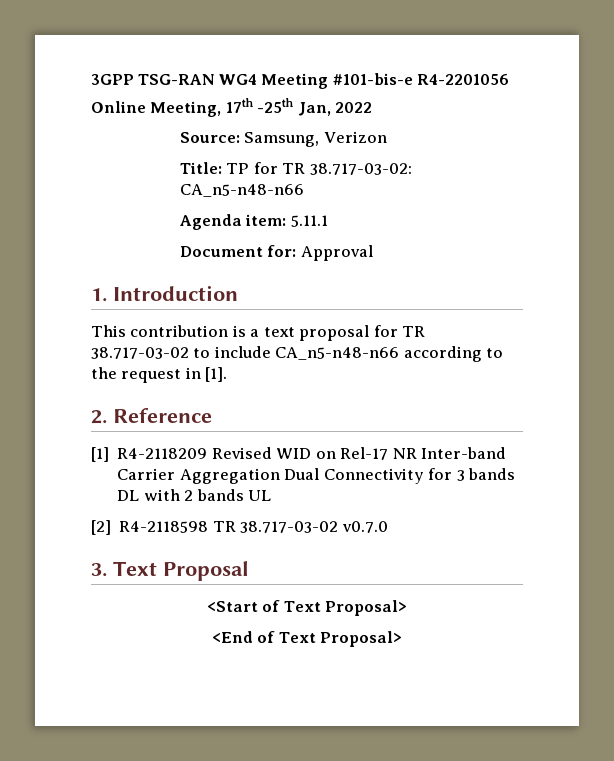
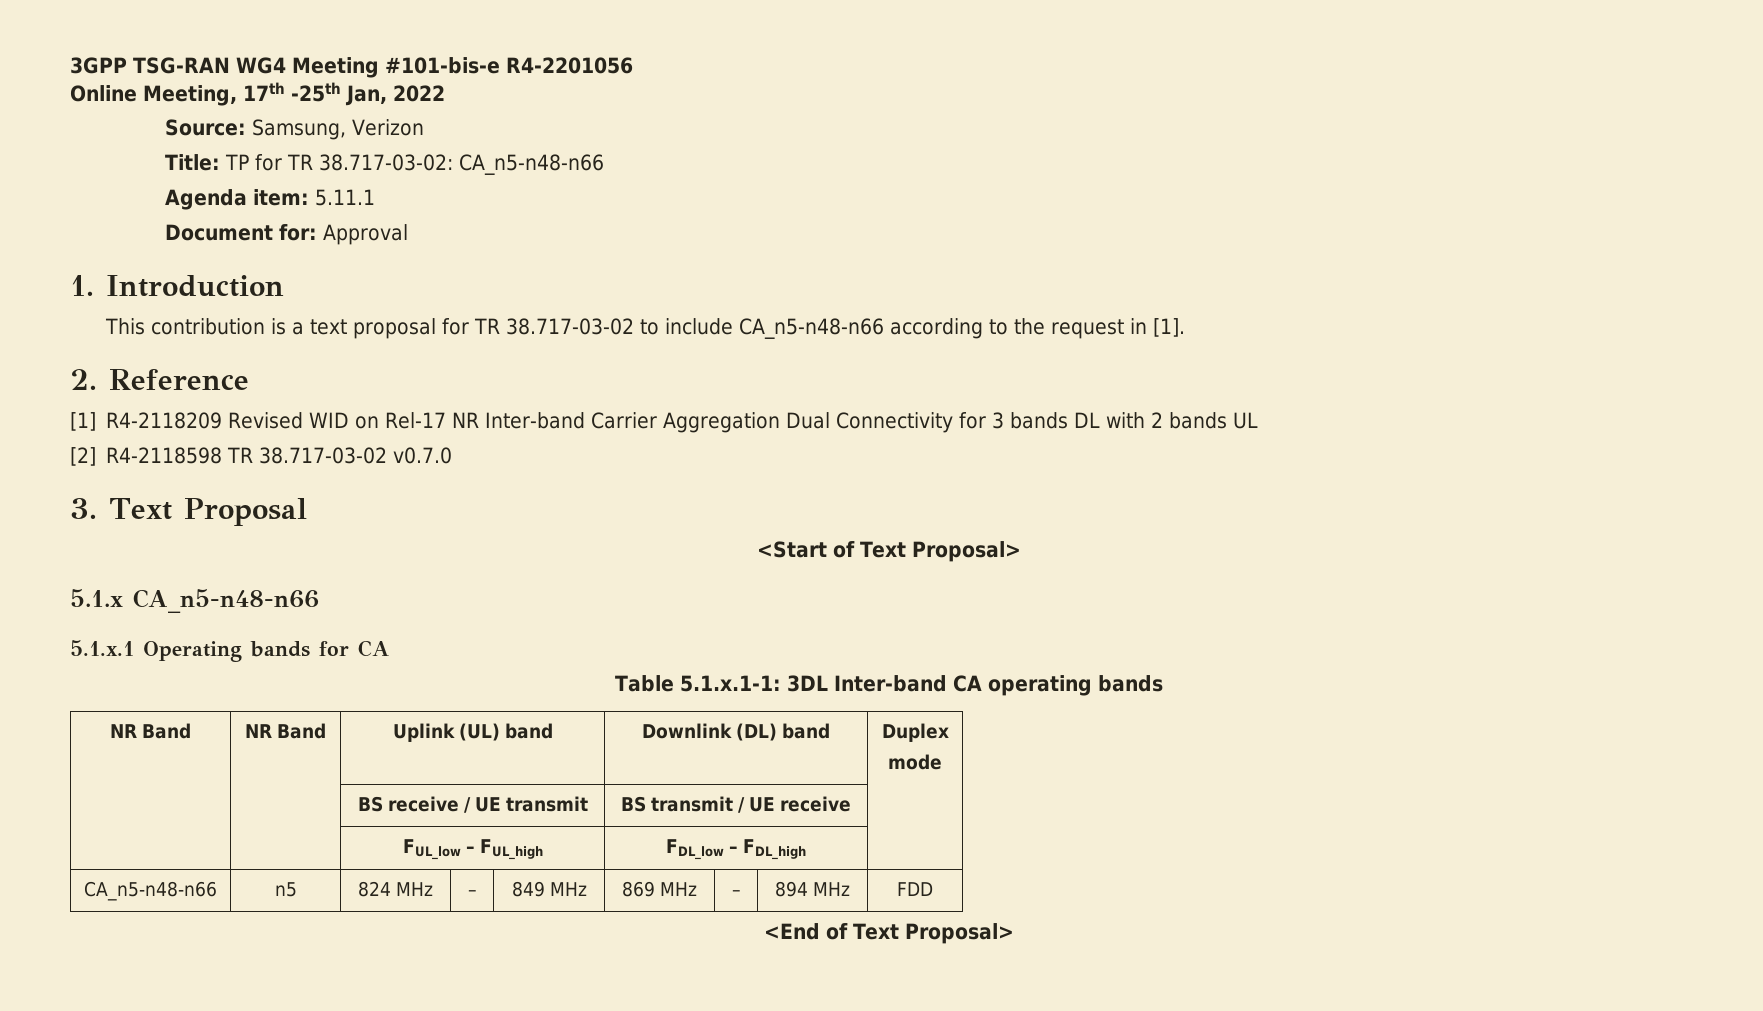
+ 5.1.x CA_n5-n48-n66
+ 5.1.x.1 Operating bands for CA
+ Table 5.1.x.1-1: 3DL Inter-band CA operating bands
+ NR Band | NR Band | Uplink (UL) band | Downlink (DL) band | Duplex
+ mode
+ | | BS receive / UE transmit | BS transmit / UE receive |
+ | | FUL_low – FUL_high | FDL_low – FDL_high |
+ CA_n5-n48-n66 | n5 | 824 MHz | – | 849 MHz | 869 MHz | – | 894 MHz | FDD

